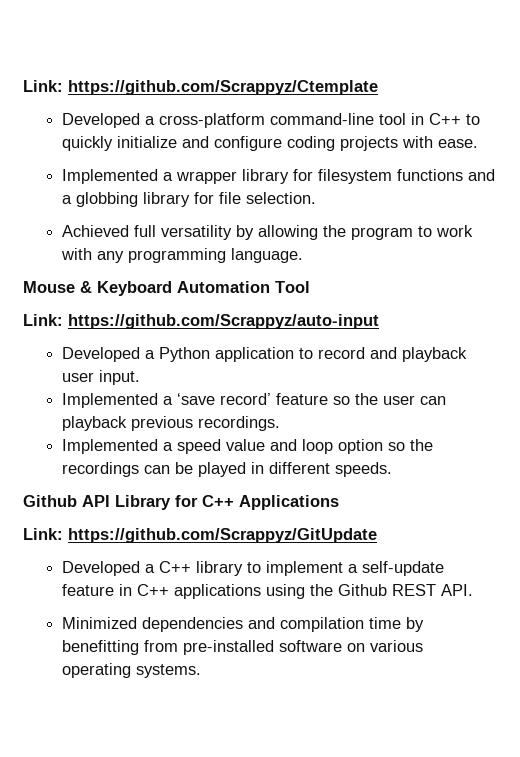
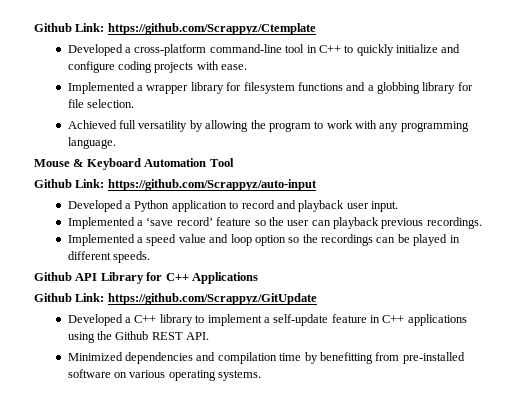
- Link: https://github.com/Scrappyz/Ctemplate
+ Github Link: https://github.com/Scrappyz/Ctemplate
- Link: https://github.com/Scrappyz/auto-input
+ Github Link: https://github.com/Scrappyz/auto-input
- Link: https://github.com/Scrappyz/GitUpdate
+ Github Link: https://github.com/Scrappyz/GitUpdate

